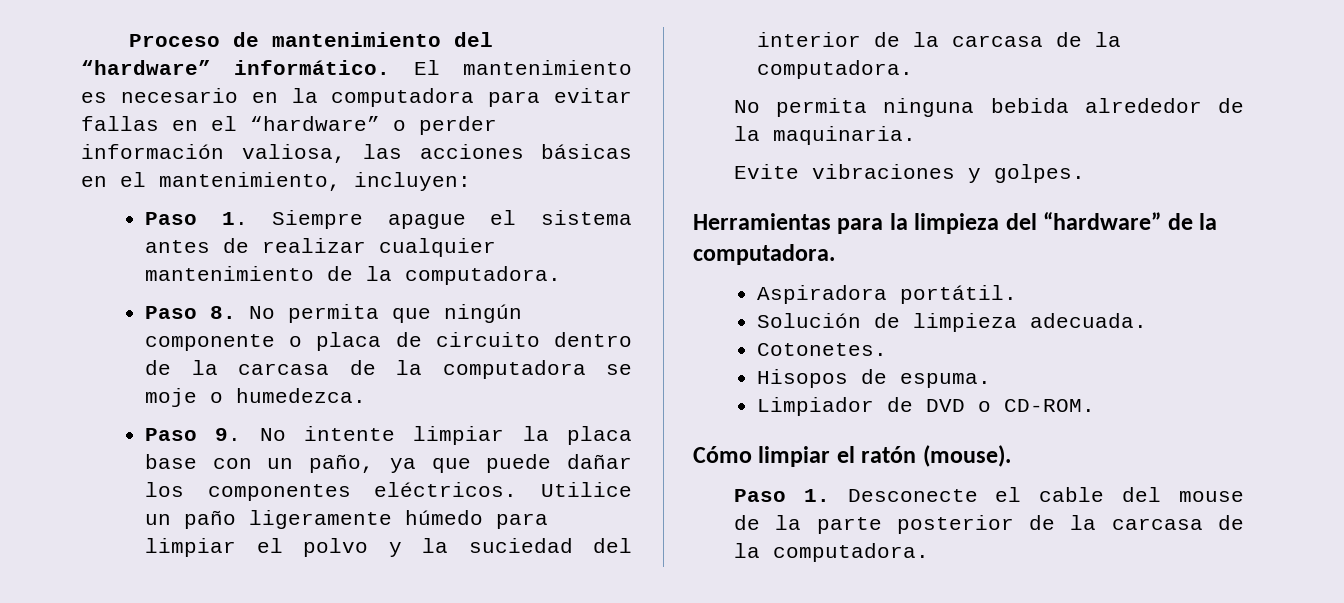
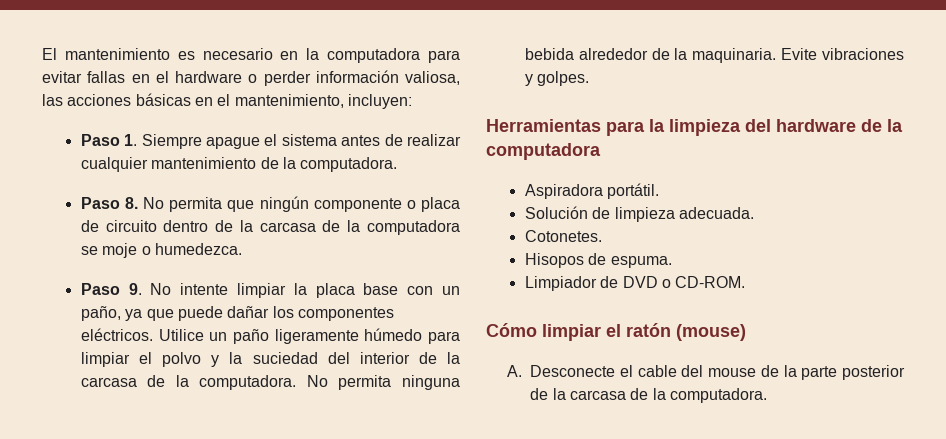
- Proceso de mantenimiento del “hardware” informático. El mantenimiento es necesario en la computadora para evitar fallas en el “hardware” o perder información valiosa, las acciones básicas en el mantenimiento, incluyen:
+ El mantenimiento es necesario en la computadora para evitar fallas en el hardware o perder información valiosa, las acciones básicas en el mantenimiento, incluyen:
- Utilice un paño ligeramente húmedo para limpiar el polvo y la suciedad del interior de la carcasa de la computadora.
- No permita ninguna bebida alrededor de la maquinaria.
- Evite vibraciones y golpes.
+ Utilice un paño ligeramente húmedo para limpiar el polvo y la suciedad del interior de la carcasa de la computadora. No permita ninguna bebida alrededor de la maquinaria. Evite vibraciones y golpes.
- Herramientas para la limpieza del “hardware” de la computadora.
+ Herramientas para la limpieza del hardware de la computadora
- Cómo limpiar el ratón (mouse).
- Paso 1. Desconecte el cable del mouse de la parte posterior de la carcasa de la computadora.
+ Cómo limpiar el ratón (mouse)
+ A. Desconecte el cable del mouse de la parte posterior de la carcasa de la computadora.

